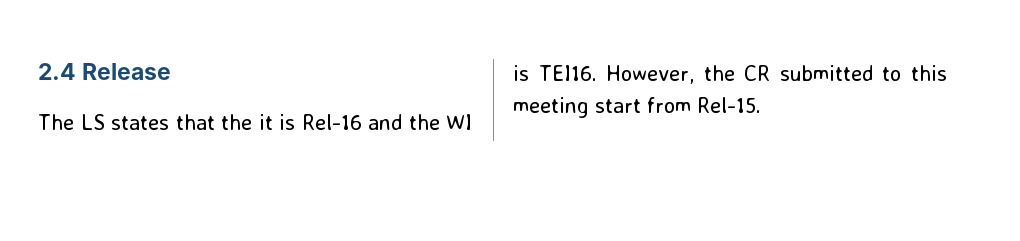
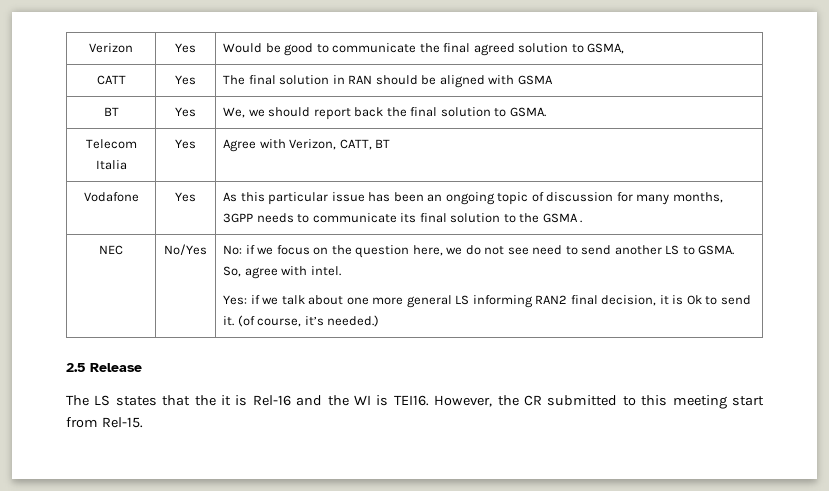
- 2.4 Release
+ Verizon | Yes | Would be good to communicate the final agreed solution to GSMA,
+ CATT | Yes | The final solution in RAN should be aligned with GSMA
+ BT | Yes | We, we should report back the final solution to GSMA.
+ Telecom Italia | Yes | Agree with Verizon, CATT, BT
+ Vodafone | Yes | As this particular issue has been an ongoing topic of discussion for many months, 3GPP needs to communicate its final solution to the GSMA .
+ NEC | No/Yes | No: if we focus on the question here, we do not see need to send another LS to GSMA. So, agree with intel.
+ Yes: if we talk about one more general LS informing RAN2 final decision, it is Ok to send it. (of course, it’s needed.)
+ 2.5 Release

